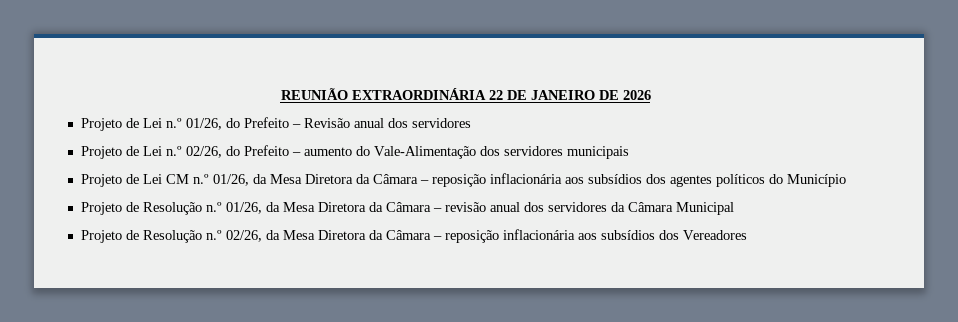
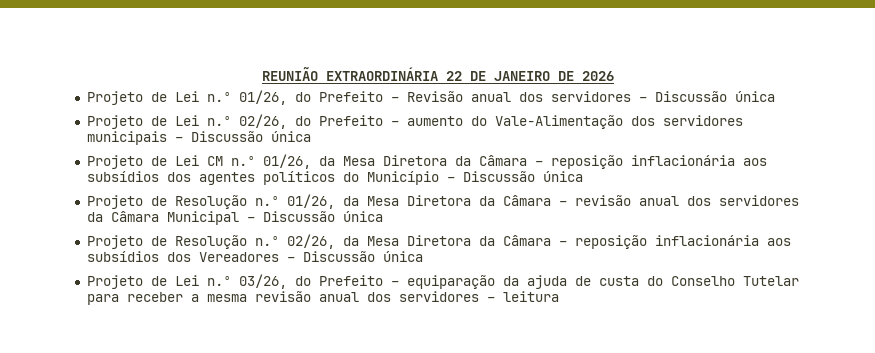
- Projeto de Lei n.º 01/26, do Prefeito – Revisão anual dos servidores
+ Projeto de Lei n.º 01/26, do Prefeito – Revisão anual dos servidores – Discussão única
- Projeto de Lei n.º 02/26, do Prefeito – aumento do Vale-Alimentação dos servidores municipais
+ Projeto de Lei n.º 02/26, do Prefeito – aumento do Vale-Alimentação dos servidores municipais – Discussão única
- Projeto de Lei CM n.º 01/26, da Mesa Diretora da Câmara – reposição inflacionária aos subsídios dos agentes políticos do Município
+ Projeto de Lei CM n.º 01/26, da Mesa Diretora da Câmara – reposição inflacionária aos subsídios dos agentes políticos do Município – Discussão única
- Projeto de Resolução n.º 01/26, da Mesa Diretora da Câmara – revisão anual dos servidores da Câmara Municipal
+ Projeto de Resolução n.º 01/26, da Mesa Diretora da Câmara – revisão anual dos servidores da Câmara Municipal – Discussão única
- Projeto de Resolução n.º 02/26, da Mesa Diretora da Câmara – reposição inflacionária aos subsídios dos Vereadores
+ Projeto de Resolução n.º 02/26, da Mesa Diretora da Câmara – reposição inflacionária aos subsídios dos Vereadores – Discussão única
+ Projeto de Lei n.º 03/26, do Prefeito – equiparação da ajuda de custa do Conselho Tutelar para receber a mesma revisão anual dos servidores – leitura

